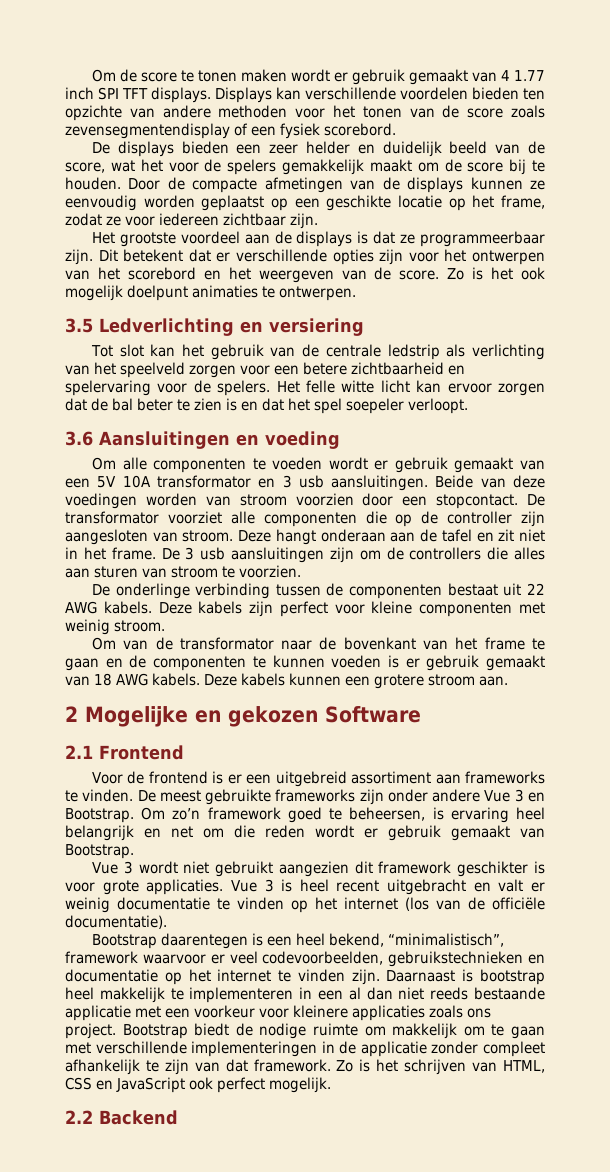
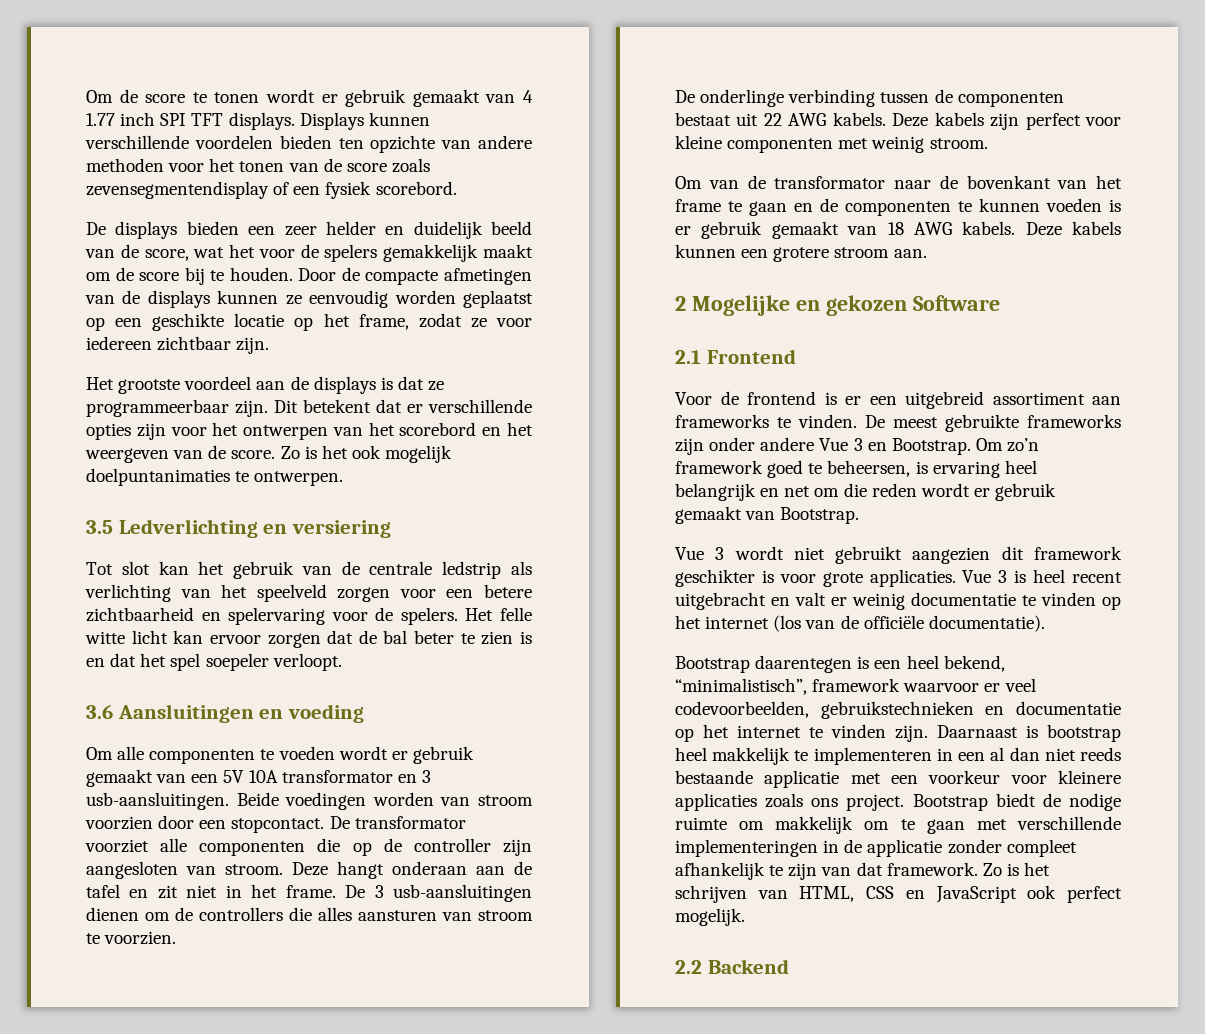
- Om de score te tonen maken wordt er gebruik gemaakt van 4 1.77 inch SPI TFT displays.
+ Om de score te tonen wordt er gebruik gemaakt van 4 1.77 inch SPI TFT displays.
- Displays kan verschillende voordelen bieden ten opzichte van andere methoden voor het tonen van de score zoals zevensegmentendisplay of een fysiek scorebord.
+ Displays kunnen verschillende voordelen bieden ten opzichte van andere methoden voor het tonen van de score zoals zevensegmentendisplay of een fysiek scorebord.
- Zo is het ook mogelijk doelpunt animaties te ontwerpen.
+ Zo is het ook mogelijk doelpuntanimaties te ontwerpen.
- Om alle componenten te voeden wordt er gebruik gemaakt van een 5V 10A transformator en 3 usb aansluitingen. Beide van deze voedingen worden van stroom voorzien door een stopcontact.
+ Om alle componenten te voeden wordt er gebruik gemaakt van een 5V 10A transformator en 3 usb-aansluitingen. Beide voedingen worden van stroom voorzien door een stopcontact.
- De 3 usb aansluitingen zijn om de controllers die alles aan sturen van stroom te voorzien.
+ De 3 usb-aansluitingen dienen om de controllers die alles aansturen van stroom te voorzien.

